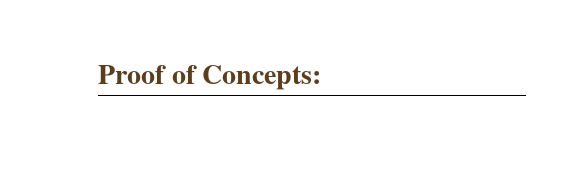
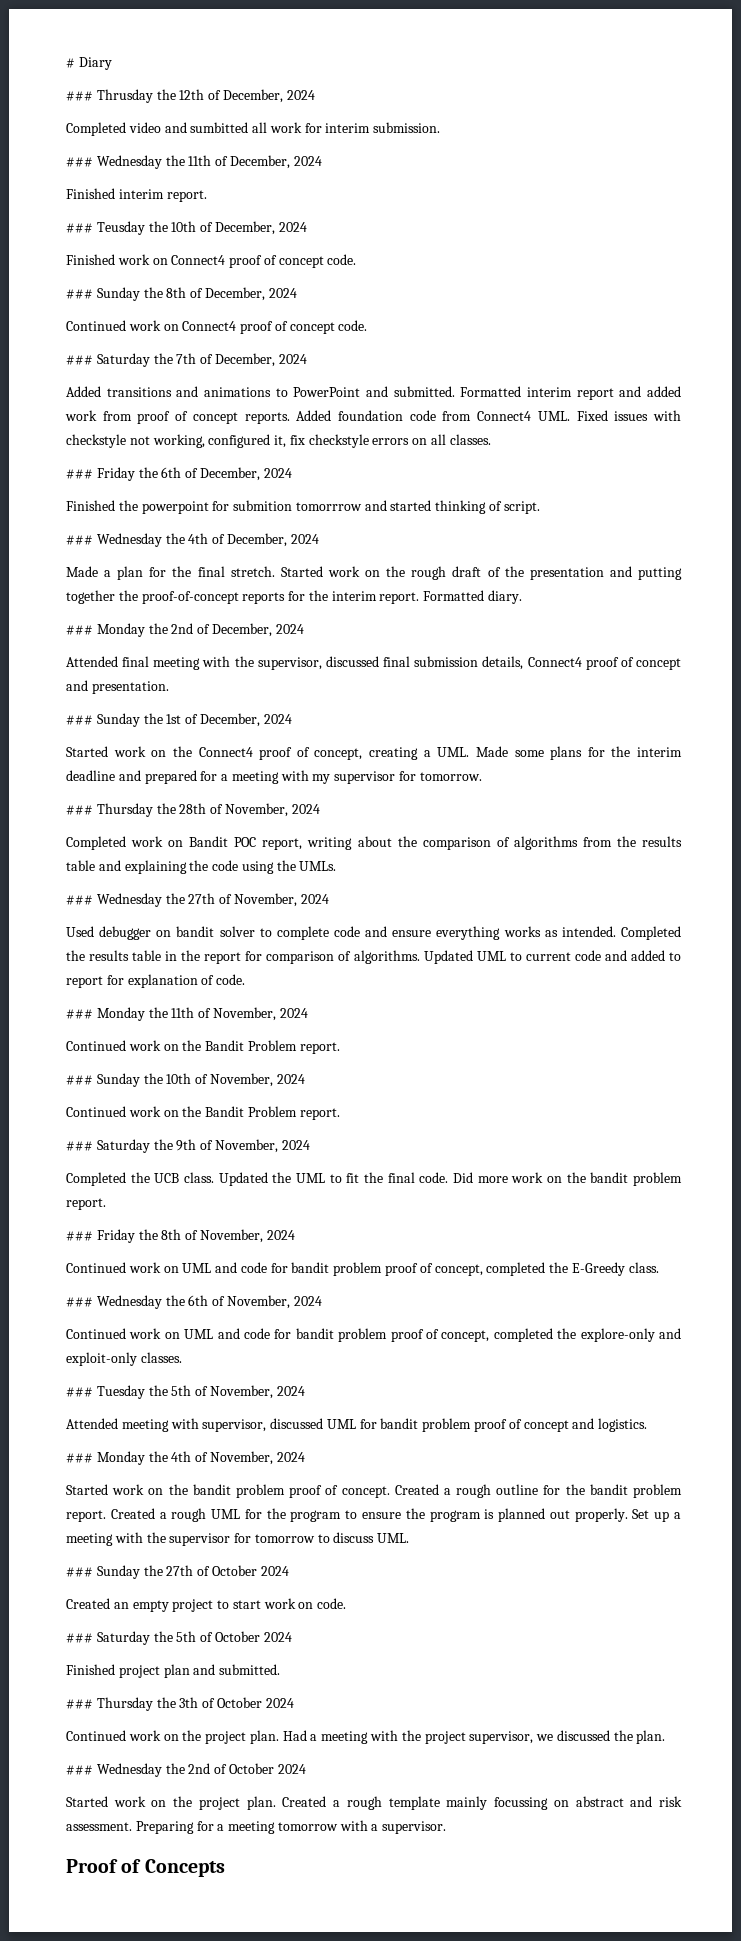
+ # Diary
+ ### Thrusday the 12th of December, 2024
+ Completed video and sumbitted all work for interim submission.
+ ### Wednesday the 11th of December, 2024
+ Finished interim report.
+ ### Teusday the 10th of December, 2024
+ Finished work on Connect4 proof of concept code.
+ ### Sunday the 8th of December, 2024
+ Continued work on Connect4 proof of concept code.
+ ### Saturday the 7th of December, 2024
+ Added transitions and animations to PowerPoint and submitted. Formatted interim report and added work from proof of concept reports. Added foundation code from Connect4 UML. Fixed issues with checkstyle not working, configured it, fix checkstyle errors on all classes.
+ ### Friday the 6th of December, 2024
+ Finished the powerpoint for submition tomorrrow and started thinking of script.
+ ### Wednesday the 4th of December, 2024
+ Made a plan for the final stretch. Started work on the rough draft of the presentation and putting together the proof-of-concept reports for the interim report. Formatted diary.
+ ### Monday the 2nd of December, 2024
+ Attended final meeting with the supervisor, discussed final submission details, Connect4 proof of concept and presentation.
+ ### Sunday the 1st of December, 2024
+ Started work on the Connect4 proof of concept, creating a UML. Made some plans for the interim deadline and prepared for a meeting with my supervisor for tomorrow.
+ ### Thursday the 28th of November, 2024
+ Completed work on Bandit POC report, writing about the comparison of algorithms from the results table and explaining the code using the UMLs.
+ ### Wednesday the 27th of November, 2024
+ Used debugger on bandit solver to complete code and ensure everything works as intended. Completed the results table in the report for comparison of algorithms. Updated UML to current code and added to report for explanation of code.
+ ### Monday the 11th of November, 2024
+ Continued work on the Bandit Problem report.
+ ### Sunday the 10th of November, 2024
+ Continued work on the Bandit Problem report.
+ ### Saturday the 9th of November, 2024
+ Completed the UCB class. Updated the UML to fit the final code. Did more work on the bandit problem report.
+ ### Friday the 8th of November, 2024
+ Continued work on UML and code for bandit problem proof of concept, completed the E-Greedy class.
+ ### Wednesday the 6th of November, 2024
+ Continued work on UML and code for bandit problem proof of concept, completed the explore-only and exploit-only classes.
+ ### Tuesday the 5th of November, 2024
+ Attended meeting with supervisor, discussed UML for bandit problem proof of concept and logistics.
+ ### Monday the 4th of November, 2024
+ Started work on the bandit problem proof of concept. Created a rough outline for the bandit problem report. Created a rough UML for the program to ensure the program is planned out properly. Set up a meeting with the supervisor for tomorrow to discuss UML.
+ ### Sunday the 27th of October 2024
+ Created an empty project to start work on code.
+ ### Saturday the 5th of October 2024
+ Finished project plan and submitted.
+ ### Thursday the 3th of October 2024
+ Continued work on the project plan. Had a meeting with the project supervisor, we discussed the plan.
+ ### Wednesday the 2nd of October 2024
+ Started work on the project plan. Created a rough template mainly focussing on abstract and risk assessment. Preparing for a meeting tomorrow with a supervisor.
- Proof of Concepts:
+ Proof of Concepts

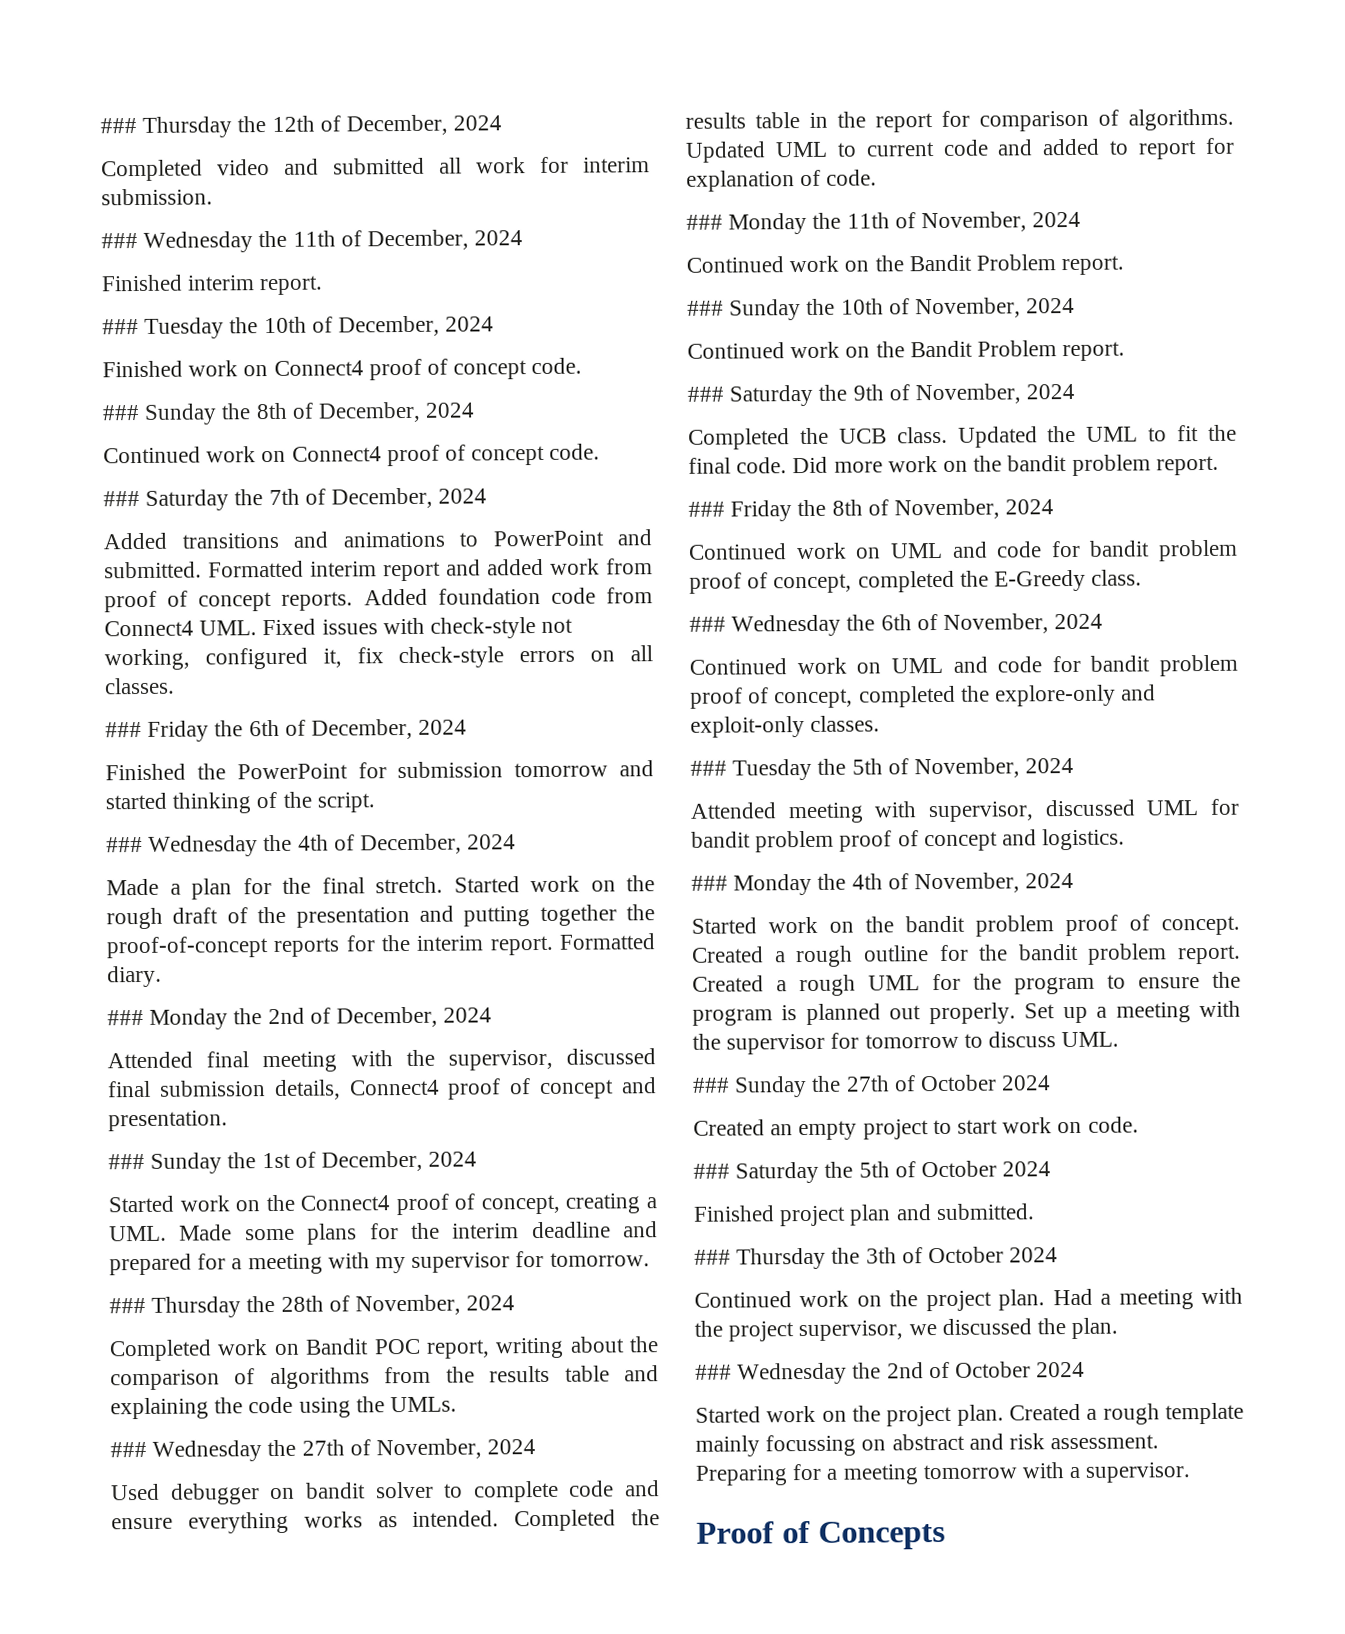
- # Diary
- ### Thrusday the 12th of December, 2024
+ ### Thursday the 12th of December, 2024
- Completed video and sumbitted all work for interim submission.
+ Completed video and submitted all work for interim submission.
- ### Teusday the 10th of December, 2024
+ ### Tuesday the 10th of December, 2024
- Added foundation code from Connect4 UML. Fixed issues with checkstyle not working, configured it, fix checkstyle errors on all classes.
+ Added foundation code from Connect4 UML. Fixed issues with check-style not working, configured it, fix check-style errors on all classes.
- Finished the powerpoint for submition tomorrrow and started thinking of script.
+ Finished the PowerPoint for submission tomorrow and started thinking of the script.

